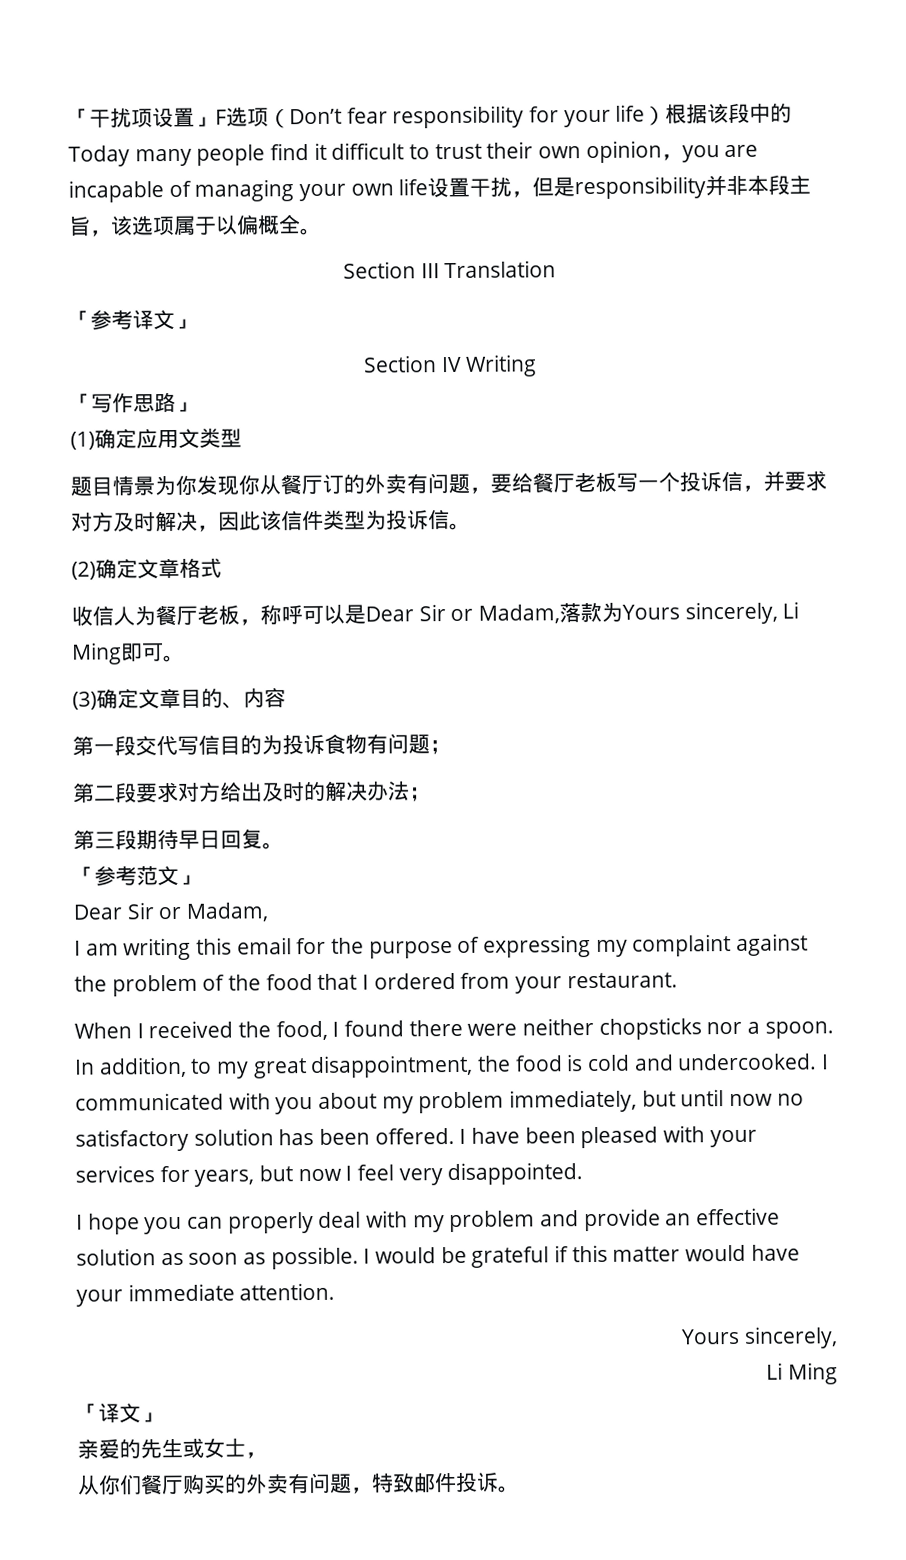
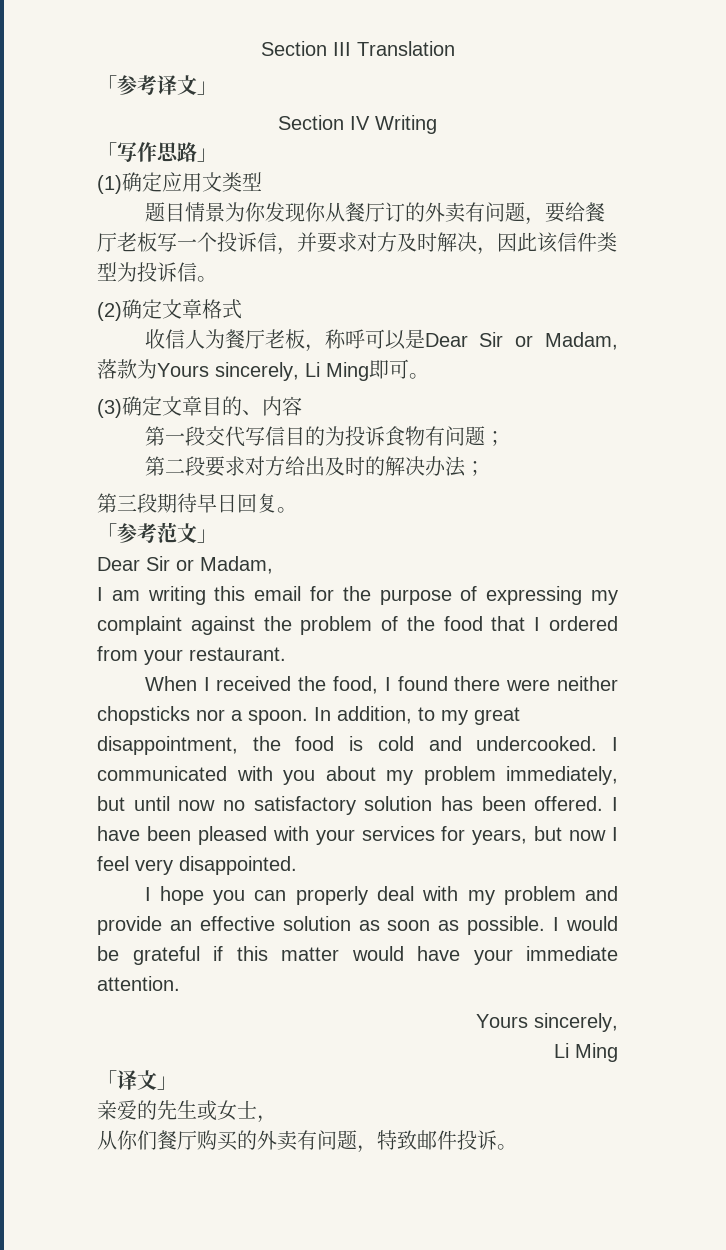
- 「干扰项设置」F选项（Don’t fear responsibility for your life）根据该段中的Today many people find it difficult to trust their own opinion，you are incapable of managing your own life设置干扰，但是responsibility并非本段主旨，该选项属于以偏概全。

